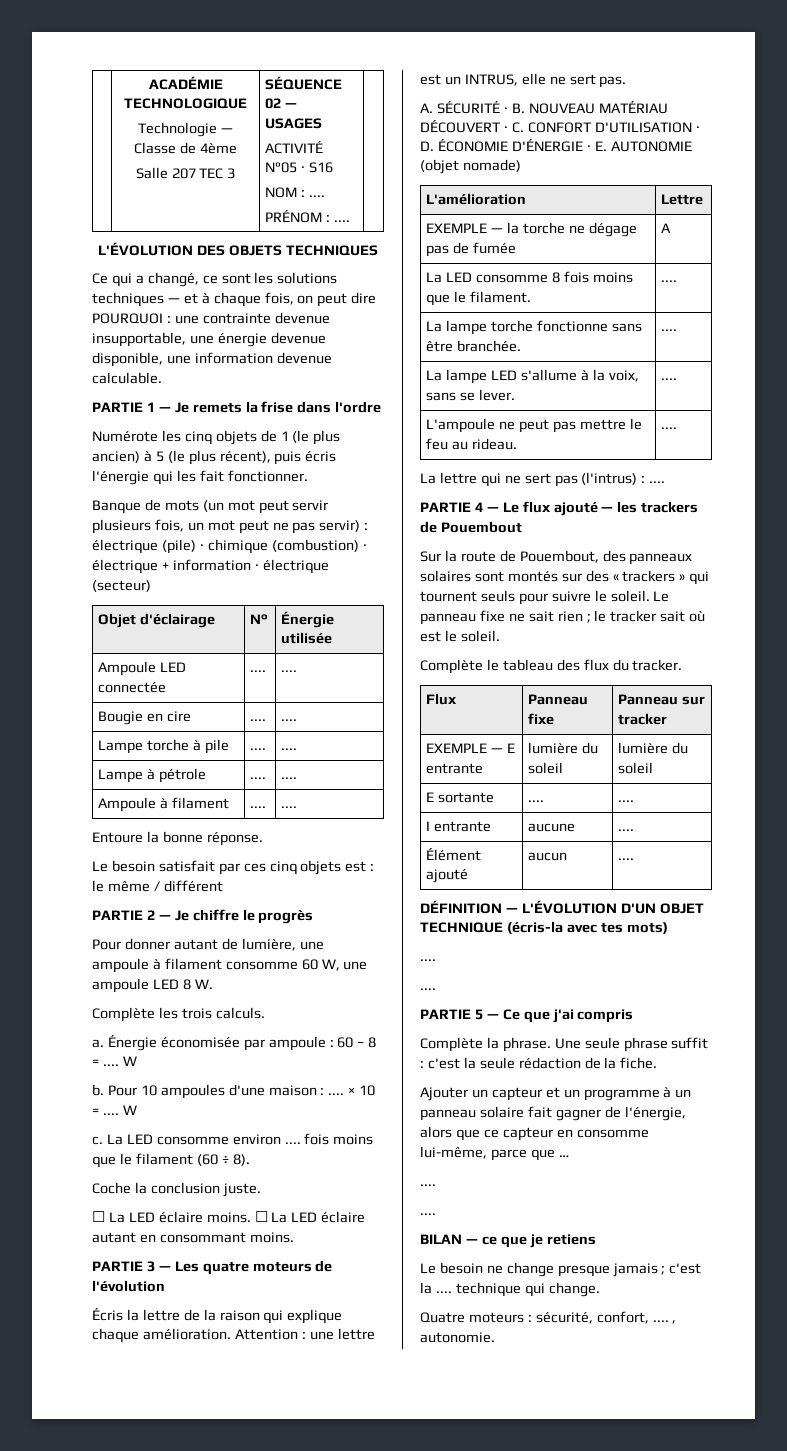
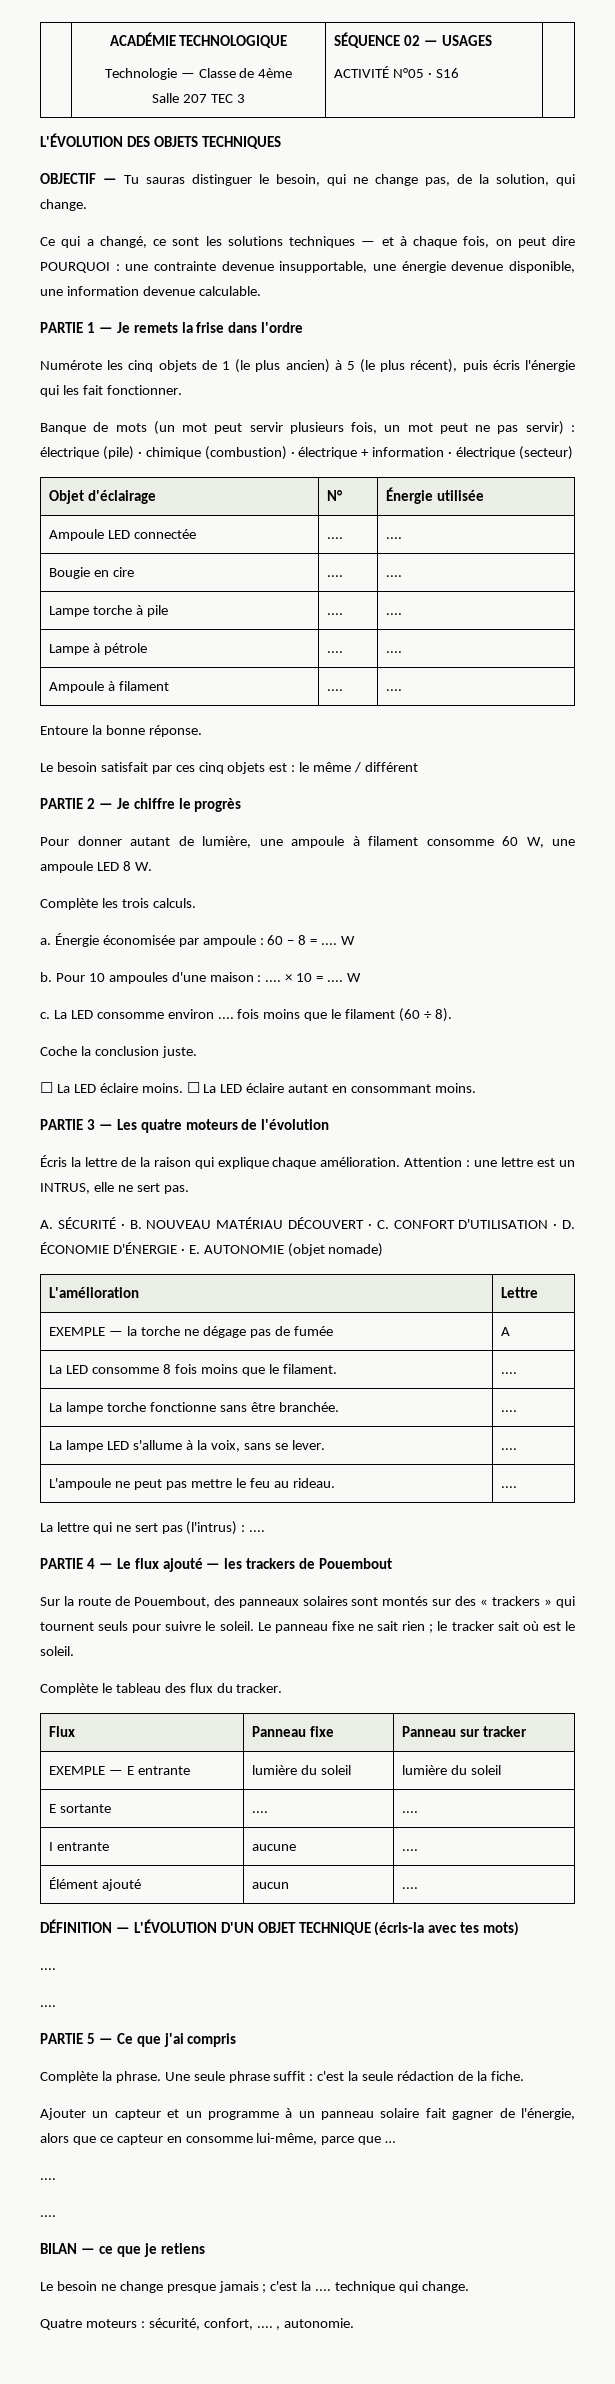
  | ACADÉMIE TECHNOLOGIQUE
  Technologie — Classe de 4ème
  Salle 207 TEC 3 | SÉQUENCE 02 — USAGES
- ACTIVITÉ N°05 · S16
- NOM : ....
- PRÉNOM : .... |
+ ACTIVITÉ N°05 · S16 |
  L'ÉVOLUTION DES OBJETS TECHNIQUES
+ OBJECTIF — Tu sauras distinguer le besoin, qui ne change pas, de la solution, qui change.

